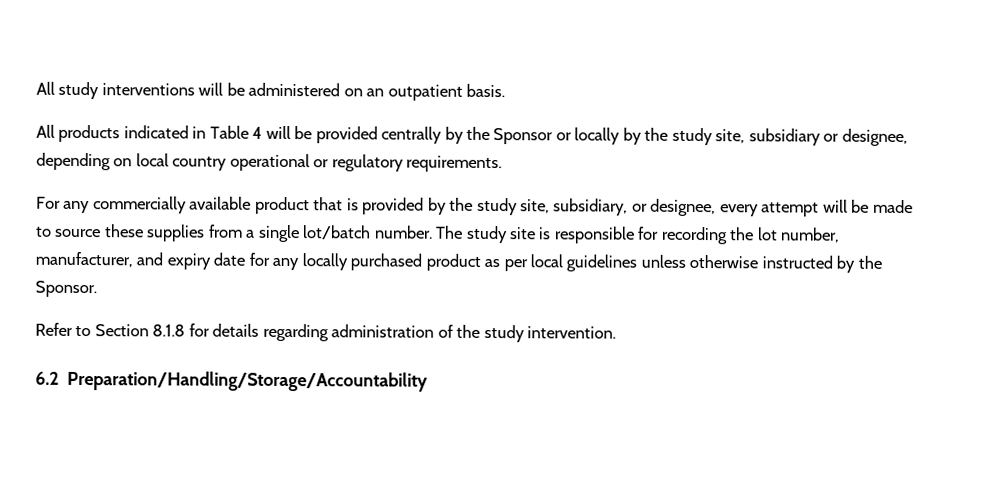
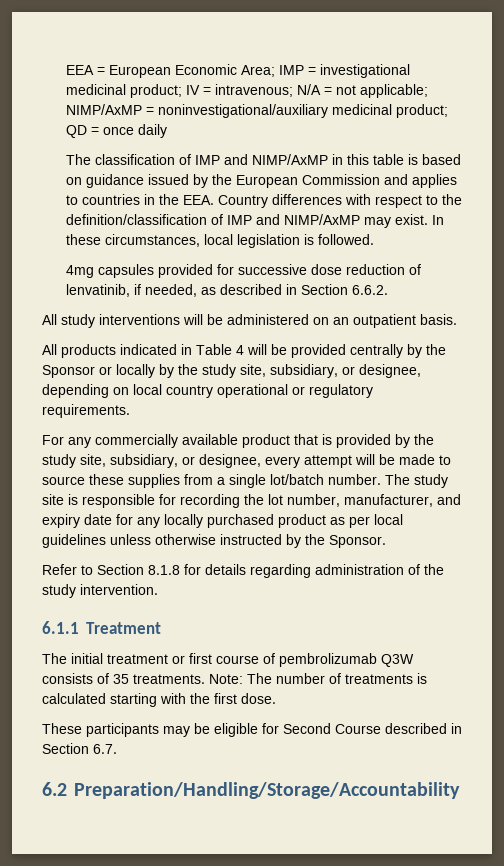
+ EEA = European Economic Area; IMP = investigational medicinal product; IV = intravenous; N/A = not applicable; NIMP/AxMP = noninvestigational/auxiliary medicinal product; QD = once daily
+ The classification of IMP and NIMP/AxMP in this table is based on guidance issued by the European Commission and applies to countries in the EEA. Country differences with respect to the definition/classification of IMP and NIMP/AxMP may exist. In these circumstances, local legislation is followed.
+ 4mg capsules provided for successive dose reduction of lenvatinib, if needed, as described in Section 6.6.2.
- All products indicated in Table 4 will be provided centrally by the Sponsor or locally by the study site, subsidiary or designee, depending on local country operational or regulatory requirements.
+ All products indicated in Table 4 will be provided centrally by the Sponsor or locally by the study site, subsidiary, or designee, depending on local country operational or regulatory requirements.
+ 6.1.1 Treatment
+ The initial treatment or first course of pembrolizumab Q3W consists of 35 treatments. Note: The number of treatments is calculated starting with the first dose.
+ These participants may be eligible for Second Course described in Section 6.7.

